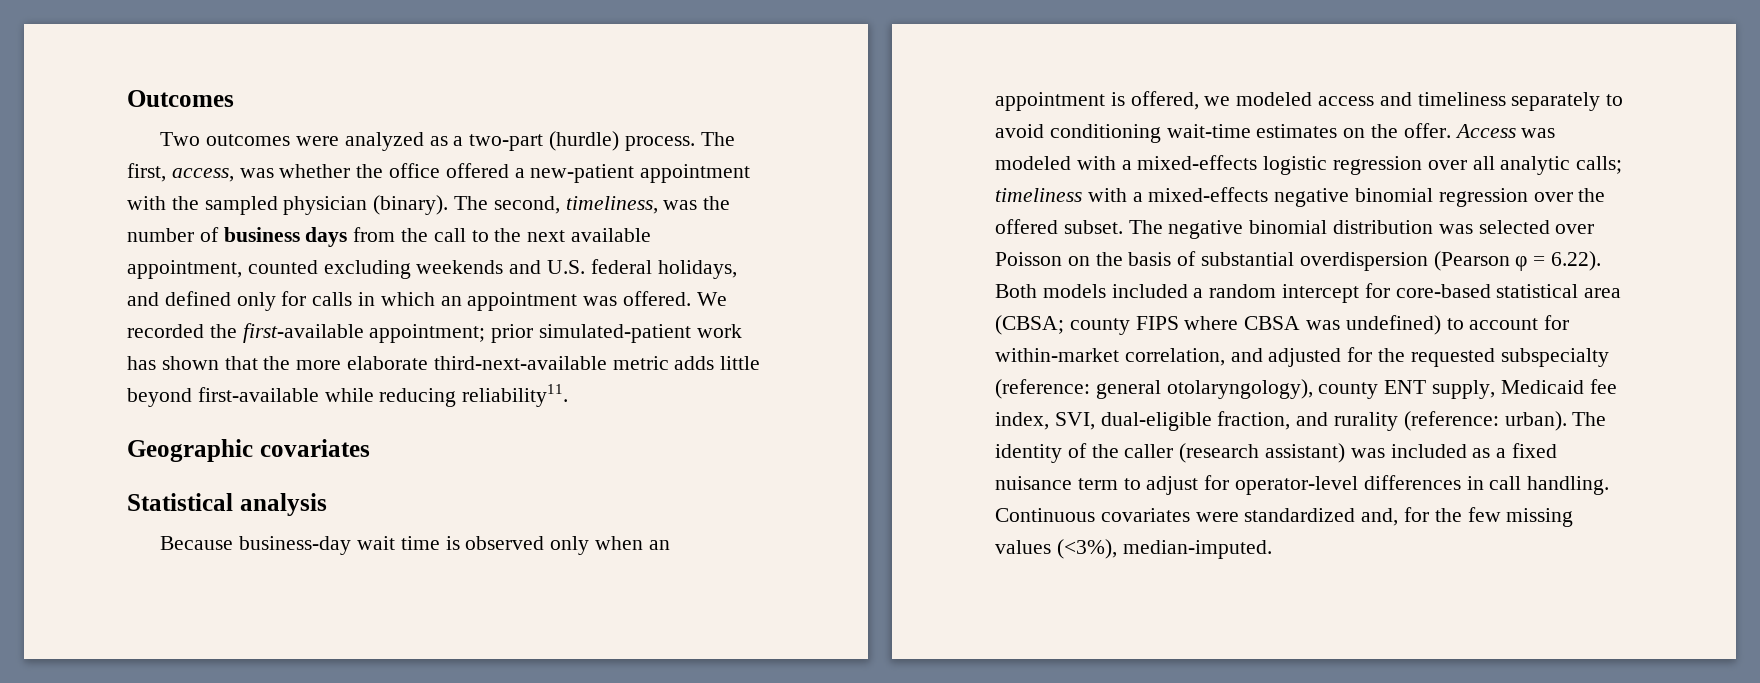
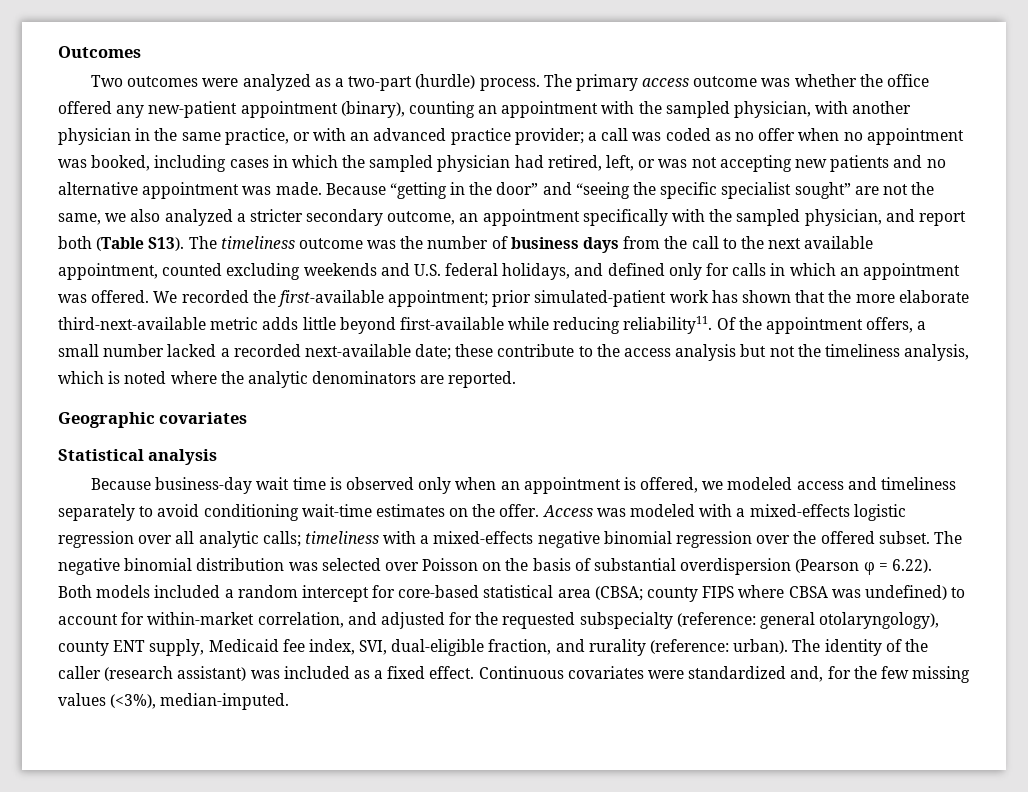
- The first, access, was whether the office offered a new-patient appointment with the sampled physician (binary). The second, timeliness, was the number of business days from the call to the next available appointment, counted excluding weekends and U.S. federal holidays, and defined only for calls in which an appointment was offered.
+ The primary access outcome was whether the office offered any new-patient appointment (binary), counting an appointment with the sampled physician, with another physician in the same practice, or with an advanced practice provider; a call was coded as no offer when no appointment was booked, including cases in which the sampled physician had retired, left, or was not accepting new patients and no alternative appointment was made. Because “getting in the door” and “seeing the specific specialist sought” are not the same, we also analyzed a stricter secondary outcome, an appointment specifically with the sampled physician, and report both (Table S13). The timeliness outcome was the number of business days from the call to the next available appointment, counted excluding weekends and U.S. federal holidays, and defined only for calls in which an appointment was offered.
+ Of the appointment offers, a small number lacked a recorded next-available date; these contribute to the access analysis but not the timeliness analysis, which is noted where the analytic denominators are reported.
- The identity of the caller (research assistant) was included as a fixed nuisance term to adjust for operator-level differences in call handling.
+ The identity of the caller (research assistant) was included as a fixed effect.

